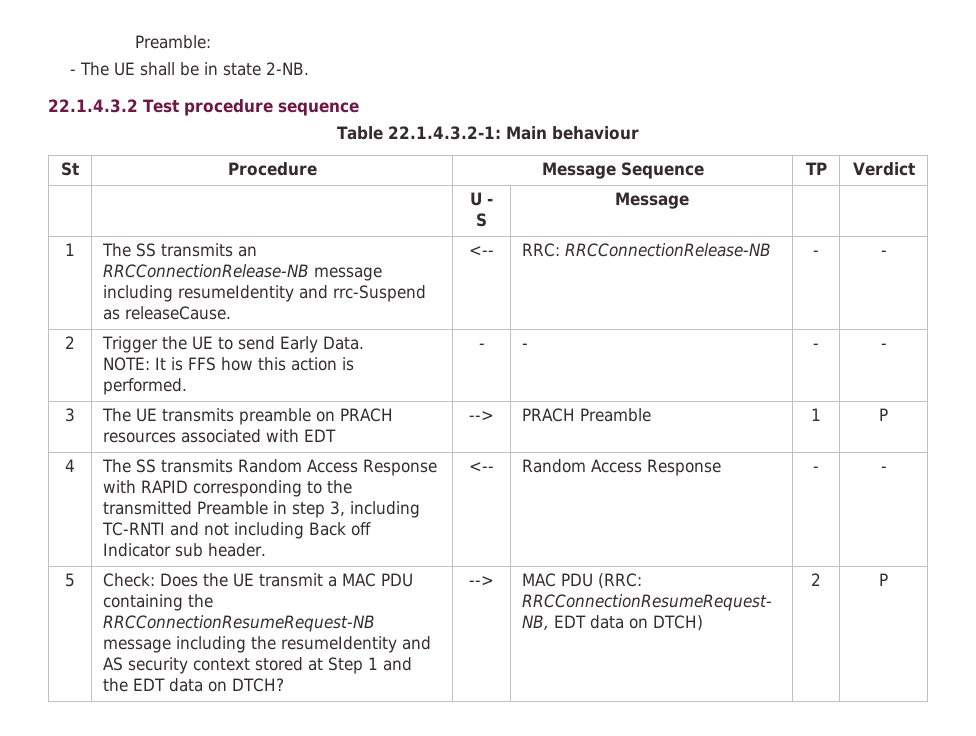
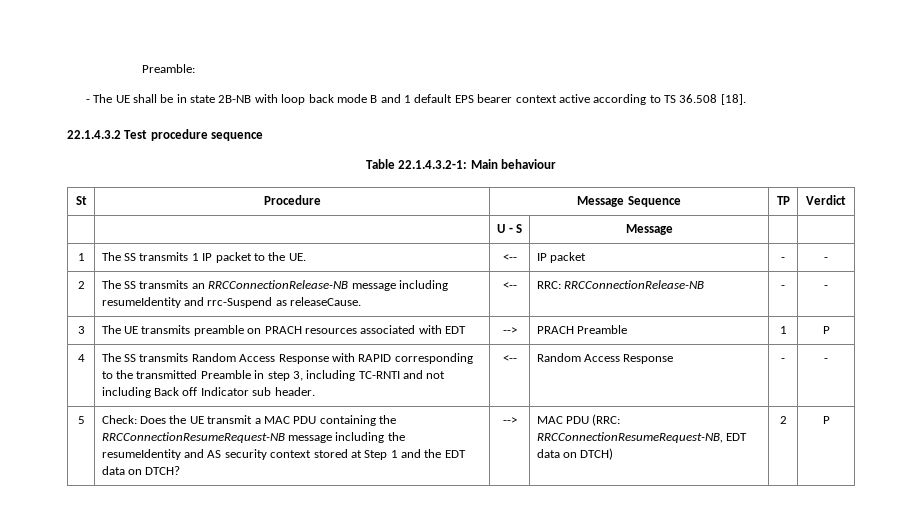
- - The UE shall be in state 2-NB.
+ - The UE shall be in state 2B-NB with loop back mode B and 1 default EPS bearer context active according to TS 36.508 [18].
- 1 | The SS transmits an RRCConnectionRelease-NB message including resumeIdentity and rrc-Suspend as releaseCause. | <-- | RRC: RRCConnectionRelease-NB | - | -
+ 1 | The SS transmits 1 IP packet to the UE. | <-- | IP packet | - | -
+ 2 | The SS transmits an RRCConnectionRelease-NB message including resumeIdentity and rrc-Suspend as releaseCause. | <-- | RRC: RRCConnectionRelease-NB | - | -
- 2 | Trigger the UE to send Early Data.
- NOTE: It is FFS how this action is performed. | - | - | - | -

